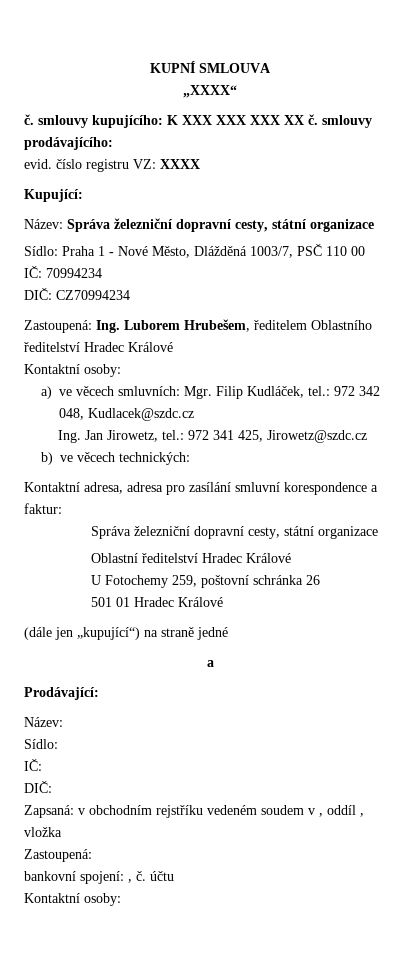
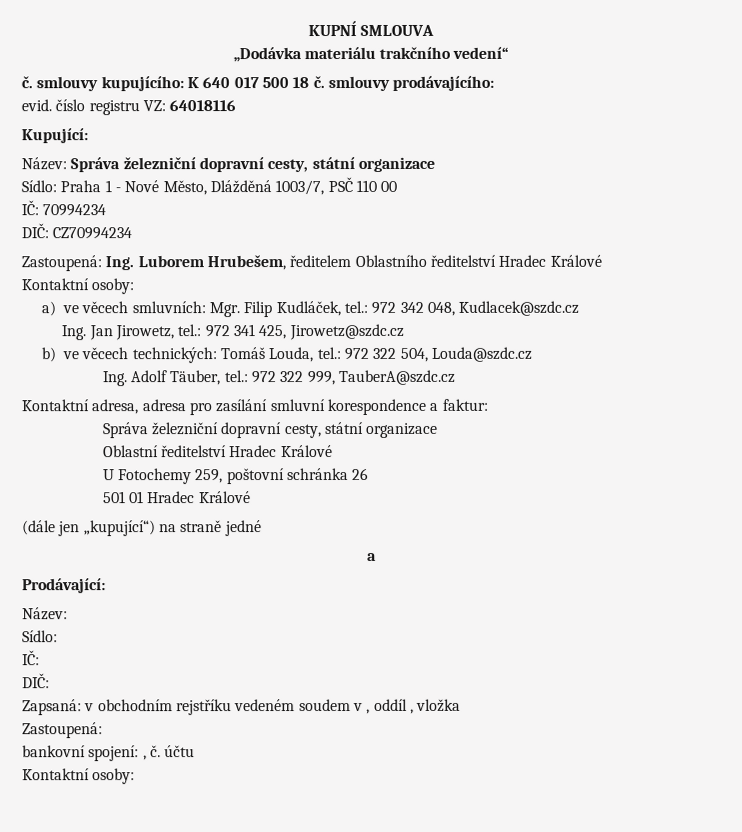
- „XXXX“
+ „Dodávka materiálu trakčního vedení“
- č. smlouvy kupujícího: K XXX XXX XXX XX č. smlouvy prodávajícího:
+ č. smlouvy kupujícího: K 640 017 500 18 č. smlouvy prodávajícího:
- evid. číslo registru VZ: XXXX
+ evid. číslo registru VZ: 64018116
- b) ve věcech technických:
+ b) ve věcech technických: Tomáš Louda, tel.: 972 322 504, Louda@szdc.cz
+ Ing. Adolf Täuber, tel.: 972 322 999, TauberA@szdc.cz

